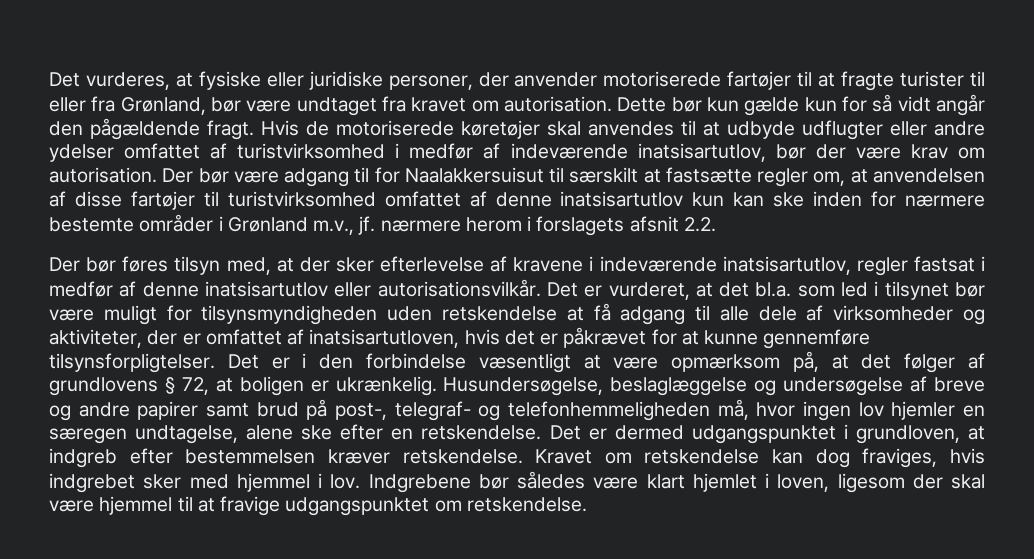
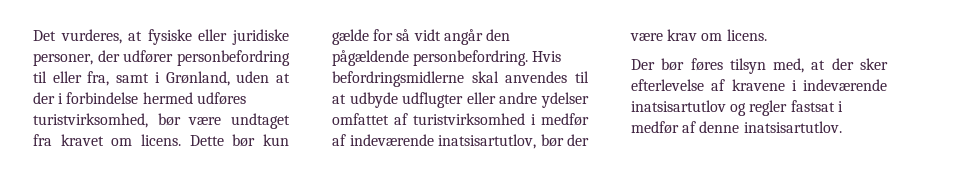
- Det vurderes, at fysiske eller juridiske personer, der anvender motoriserede fartøjer til at fragte turister til eller fra Grønland, bør være undtaget fra kravet om autorisation.
+ Det vurderes, at fysiske eller juridiske personer, der udfører personbefordring til eller fra, samt i Grønland, uden at der i forbindelse hermed udføres turistvirksomhed, bør være undtaget fra kravet om licens.
- Dette bør kun gælde kun for så vidt angår den pågældende fragt. Hvis de motoriserede køretøjer skal anvendes til at udbyde udflugter eller andre ydelser omfattet af turistvirksomhed i medfør af indeværende inatsisartutlov, bør der være krav om autorisation. Der bør være adgang til for Naalakkersuisut til særskilt at fastsætte regler om, at anvendelsen af disse fartøjer til turistvirksomhed omfattet af denne inatsisartutlov kun kan ske inden for nærmere bestemte områder i Grønland m.v., jf. nærmere herom i forslagets afsnit 2.2.
+ Dette bør kun gælde for så vidt angår den pågældende personbefordring. Hvis befordringsmidlerne skal anvendes til at udbyde udflugter eller andre ydelser omfattet af turistvirksomhed i medfør af indeværende inatsisartutlov, bør der være krav om licens.
- Der bør føres tilsyn med, at der sker efterlevelse af kravene i indeværende inatsisartutlov, regler fastsat i medfør af denne inatsisartutlov eller autorisationsvilkår. Det er vurderet, at det bl.a. som led i tilsynet bør være muligt for tilsynsmyndigheden uden retskendelse at få adgang til alle dele af virksomheder og aktiviteter, der er omfattet af inatsisartutloven, hvis det er påkrævet for at kunne gennemføre tilsynsforpligtelser. Det er i den forbindelse væsentligt at være opmærksom på, at det følger af grundlovens § 72, at boligen er ukrænkelig. Husundersøgelse, beslaglæggelse og undersøgelse af breve og andre papirer samt brud på post-, telegraf- og telefonhemmeligheden må, hvor ingen lov hjemler en særegen undtagelse, alene ske efter en retskendelse. Det er dermed udgangspunktet i grundloven, at indgreb efter bestemmelsen kræver retskendelse. Kravet om retskendelse kan dog fraviges, hvis indgrebet sker med hjemmel i lov. Indgrebene bør således være klart hjemlet i loven, ligesom der skal være hjemmel til at fravige udgangspunktet om retskendelse.
+ Der bør føres tilsyn med, at der sker efterlevelse af kravene i indeværende inatsisartutlov og regler fastsat i medfør af denne inatsisartutlov.

